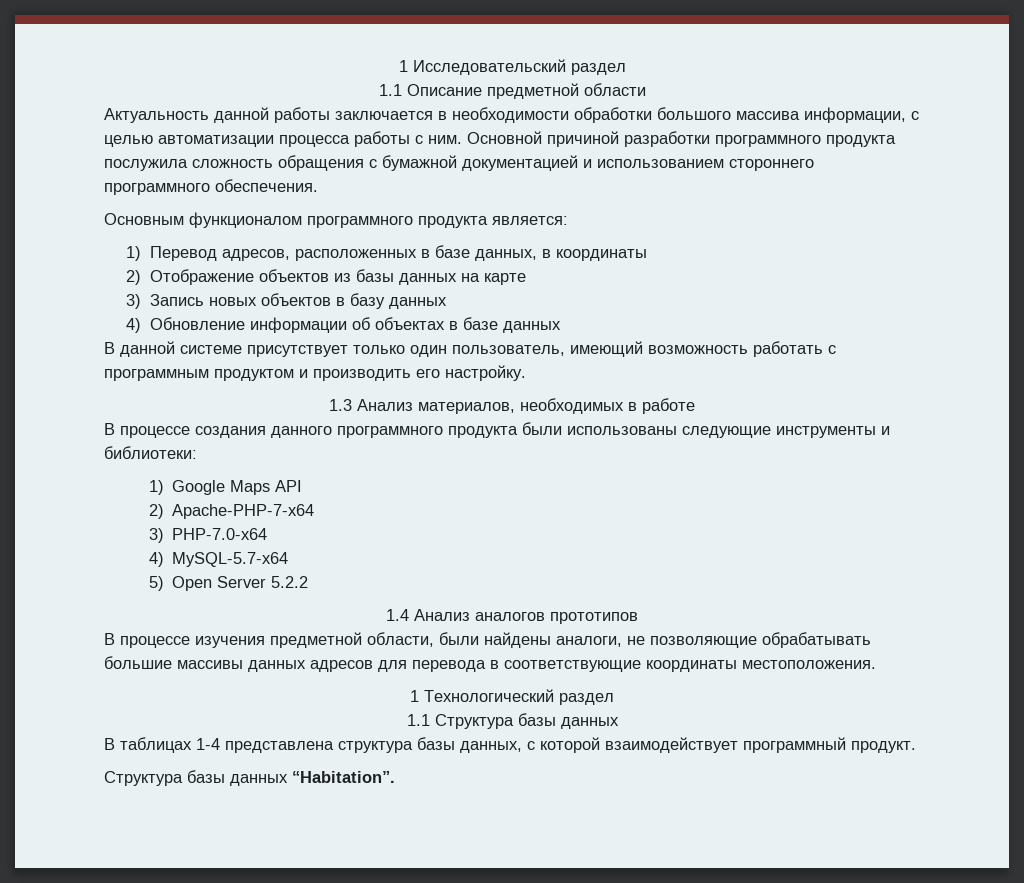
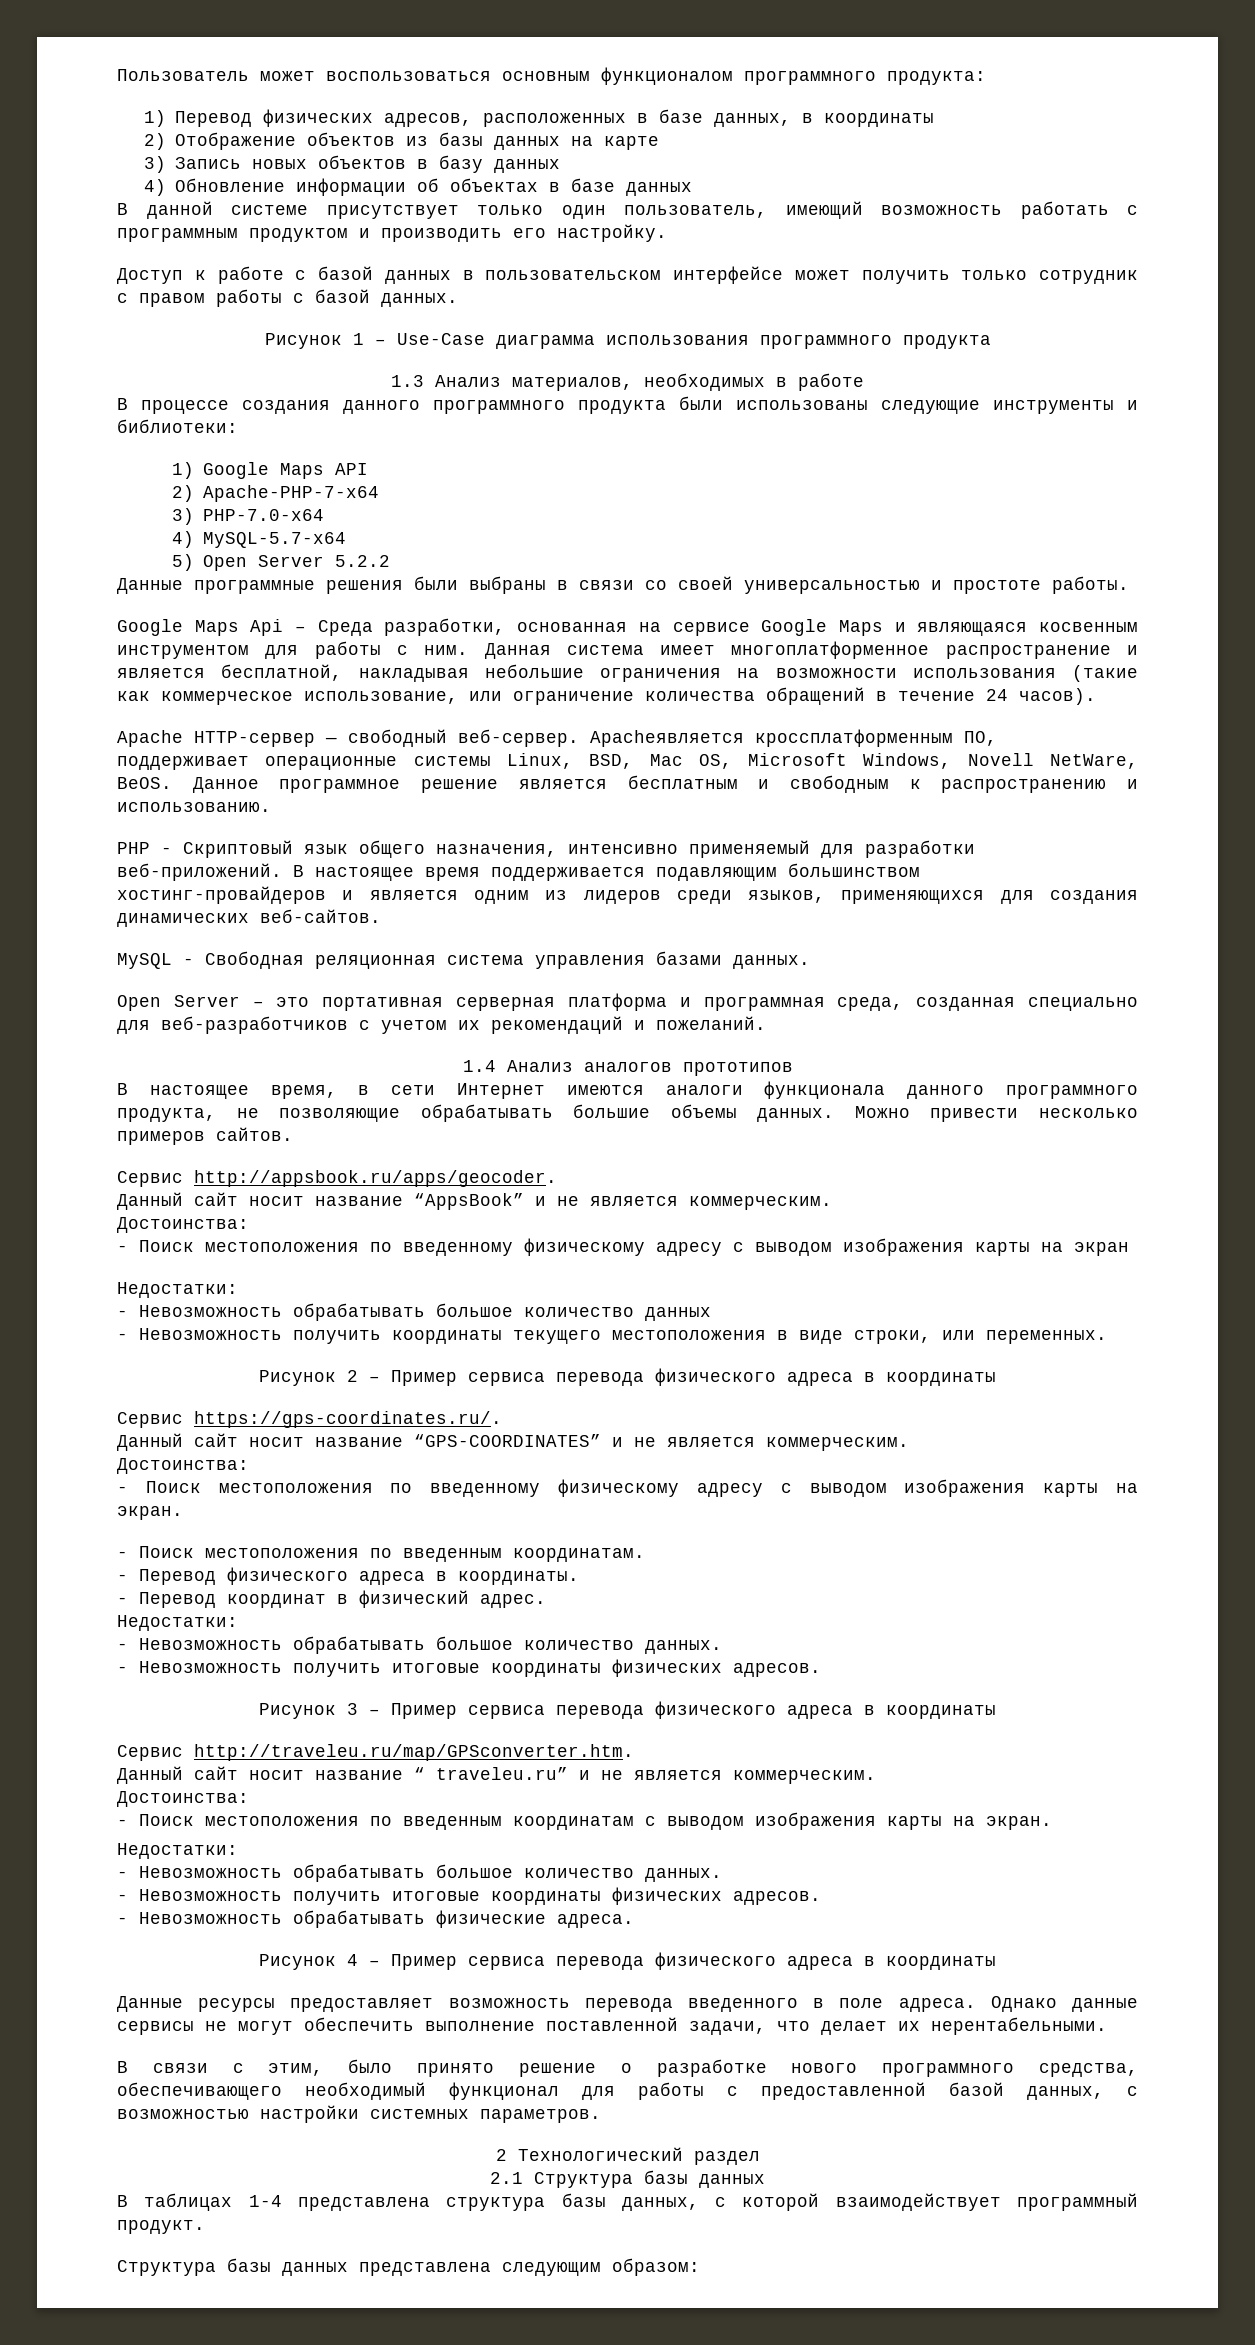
- 1 Исследовательский раздел
- 1.1 Описание предметной области
- Актуальность данной работы заключается в необходимости обработки большого массива информации, с целью автоматизации процесса работы с ним. Основной причиной разработки программного продукта послужила сложность обращения с бумажной документацией и использованием стороннего программного обеспечения.
- Основным функционалом программного продукта является:
+ Пользователь может воспользоваться основным функционалом программного продукта:
- 1) Перевод адресов, расположенных в базе данных, в координаты
+ 1) Перевод физических адресов, расположенных в базе данных, в координаты
+ Доступ к работе с базой данных в пользовательском интерфейсе может получить только сотрудник с правом работы с базой данных.
+ Рисунок 1 – Use-Case диаграмма использования программного продукта
+ Данные программные решения были выбраны в связи со своей универсальностью и простоте работы.
+ Google Maps Api – Среда разработки, основанная на сервисе Google Maps и являющаяся косвенным инструментом для работы с ним. Данная система имеет многоплатформенное распространение и является бесплатной, накладывая небольшие ограничения на возможности использования (такие как коммерческое использование, или ограничение количества обращений в течение 24 часов).
+ Apache HTTP-сервер — свободный веб-сервер. Apacheявляется кроссплатформенным ПО, поддерживает операционные системы Linux, BSD, Mac OS, Microsoft Windows, Novell NetWare, BeOS. Данное программное решение является бесплатным и свободным к распространению и использованию.
+ PHP - Скриптовый язык общего назначения, интенсивно применяемый для разработки веб-приложений. В настоящее время поддерживается подавляющим большинством хостинг-провайдеров и является одним из лидеров среди языков, применяющихся для создания динамических веб-сайтов.
+ MySQL - Свободная реляционная система управления базами данных.
+ Open Server – это портативная серверная платформа и программная среда, созданная специально для веб-разработчиков с учетом их рекомендаций и пожеланий.
- В процессе изучения предметной области, были найдены аналоги, не позволяющие обрабатывать большие массивы данных адресов для перевода в соответствующие координаты местоположения.
- 1 Технологический раздел
+ В настоящее время, в сети Интернет имеются аналоги функционала данного программного продукта, не позволяющие обрабатывать большие объемы данных. Можно привести несколько примеров сайтов.
+ Сервис http://appsbook.ru/apps/geocoder.
+ Данный сайт носит название “AppsBook” и не является коммерческим.
+ Достоинства:
+ - Поиск местоположения по введенному физическому адресу с выводом изображения карты на экран
+ Недостатки:
+ - Невозможность обрабатывать большое количество данных
+ - Невозможность получить координаты текущего местоположения в виде строки, или переменных.
+ Рисунок 2 – Пример сервиса перевода физического адреса в координаты
+ Сервис https://gps-coordinates.ru/.
+ Данный сайт носит название “GPS-COORDINATES” и не является коммерческим.
+ Достоинства:
+ - Поиск местоположения по введенному физическому адресу с выводом изображения карты на экран.
+ - Поиск местоположения по введенным координатам.
+ - Перевод физического адреса в координаты.
+ - Перевод координат в физический адрес.
+ Недостатки:
+ - Невозможность обрабатывать большое количество данных.
+ - Невозможность получить итоговые координаты физических адресов.
+ Рисунок 3 – Пример сервиса перевода физического адреса в координаты
+ Сервис http://traveleu.ru/map/GPSconverter.htm.
+ Данный сайт носит название “ traveleu.ru” и не является коммерческим.
+ Достоинства:
+ - Поиск местоположения по введенным координатам с выводом изображения карты на экран.
+ Недостатки:
+ - Невозможность обрабатывать большое количество данных.
+ - Невозможность получить итоговые координаты физических адресов.
+ - Невозможность обрабатывать физические адреса.
+ Рисунок 4 – Пример сервиса перевода физического адреса в координаты
+ Данные ресурсы предоставляет возможность перевода введенного в поле адреса. Однако данные сервисы не могут обеспечить выполнение поставленной задачи, что делает их нерентабельными.
+ В связи с этим, было принято решение о разработке нового программного средства, обеспечивающего необходимый функционал для работы с предоставленной базой данных, с возможностью настройки системных параметров.
+ 2 Технологический раздел
- 1.1 Структура базы данных
+ 2.1 Структура базы данных
- Структура базы данных “Habitation”.
+ Структура базы данных представлена следующим образом:

